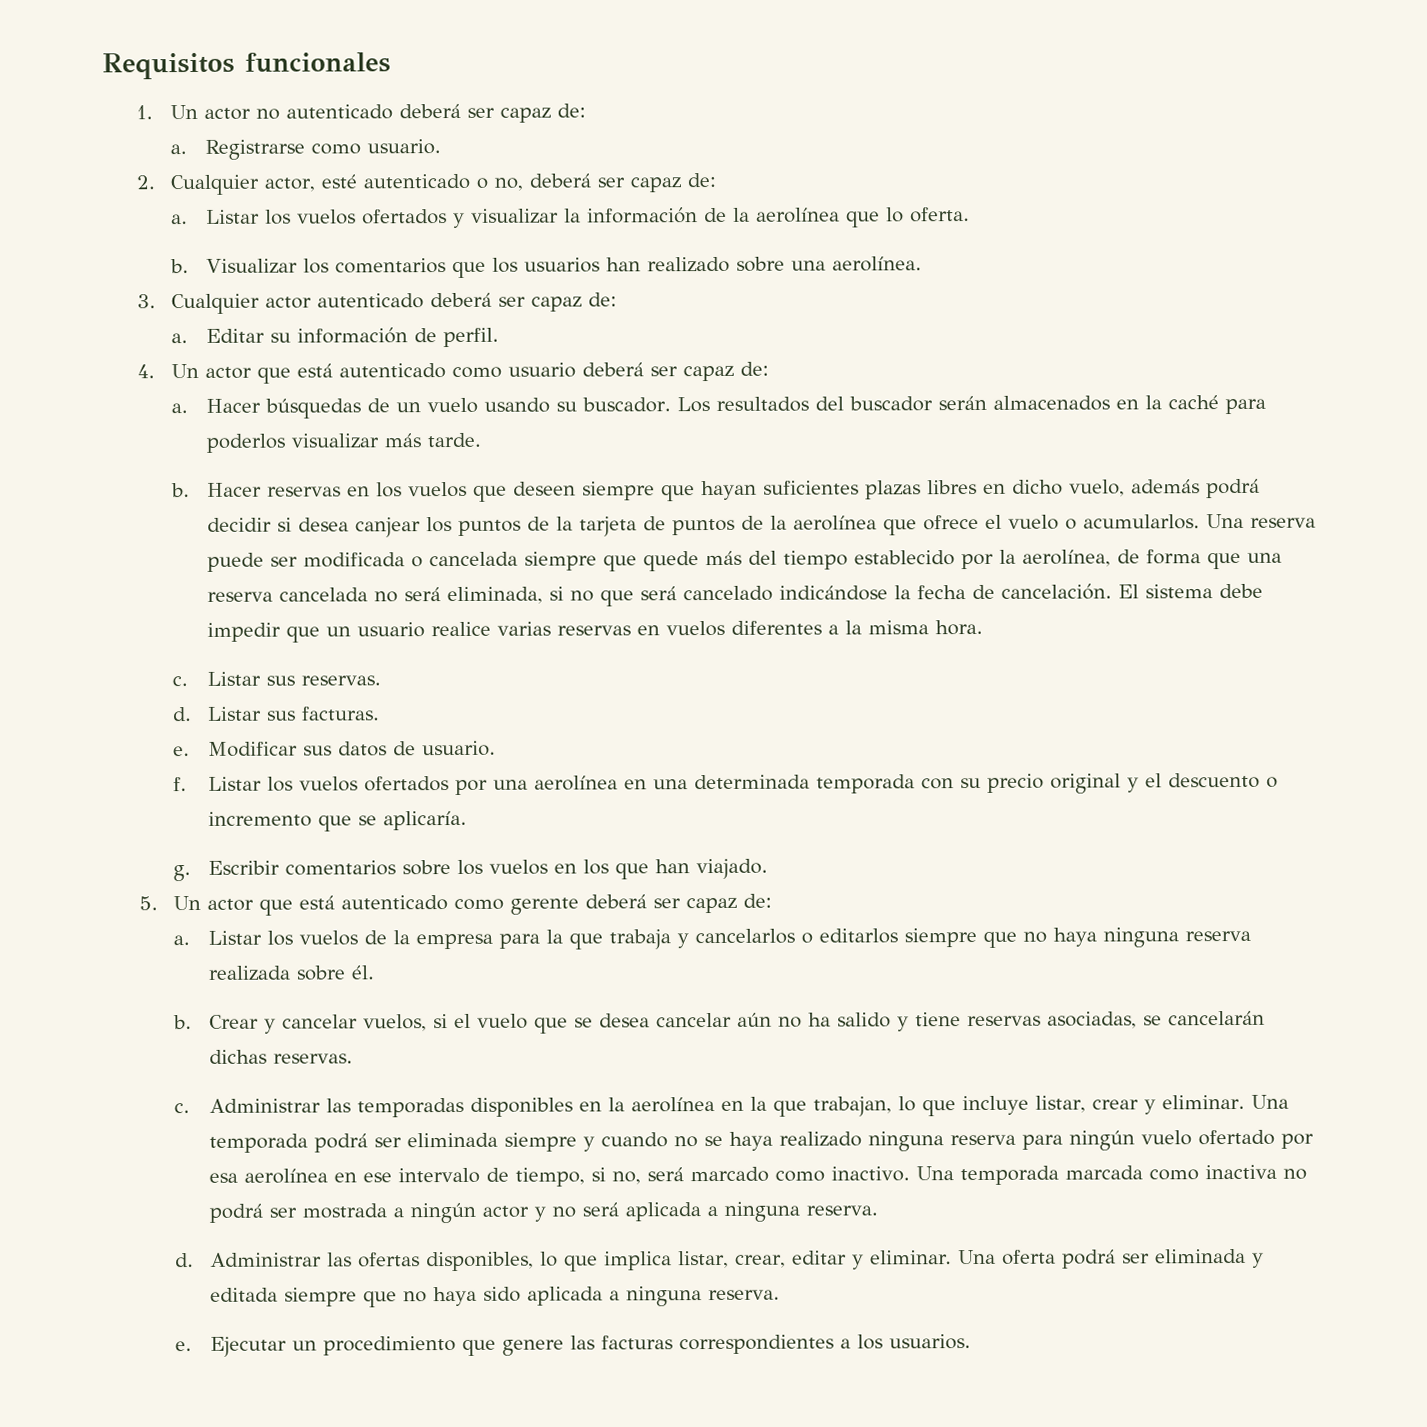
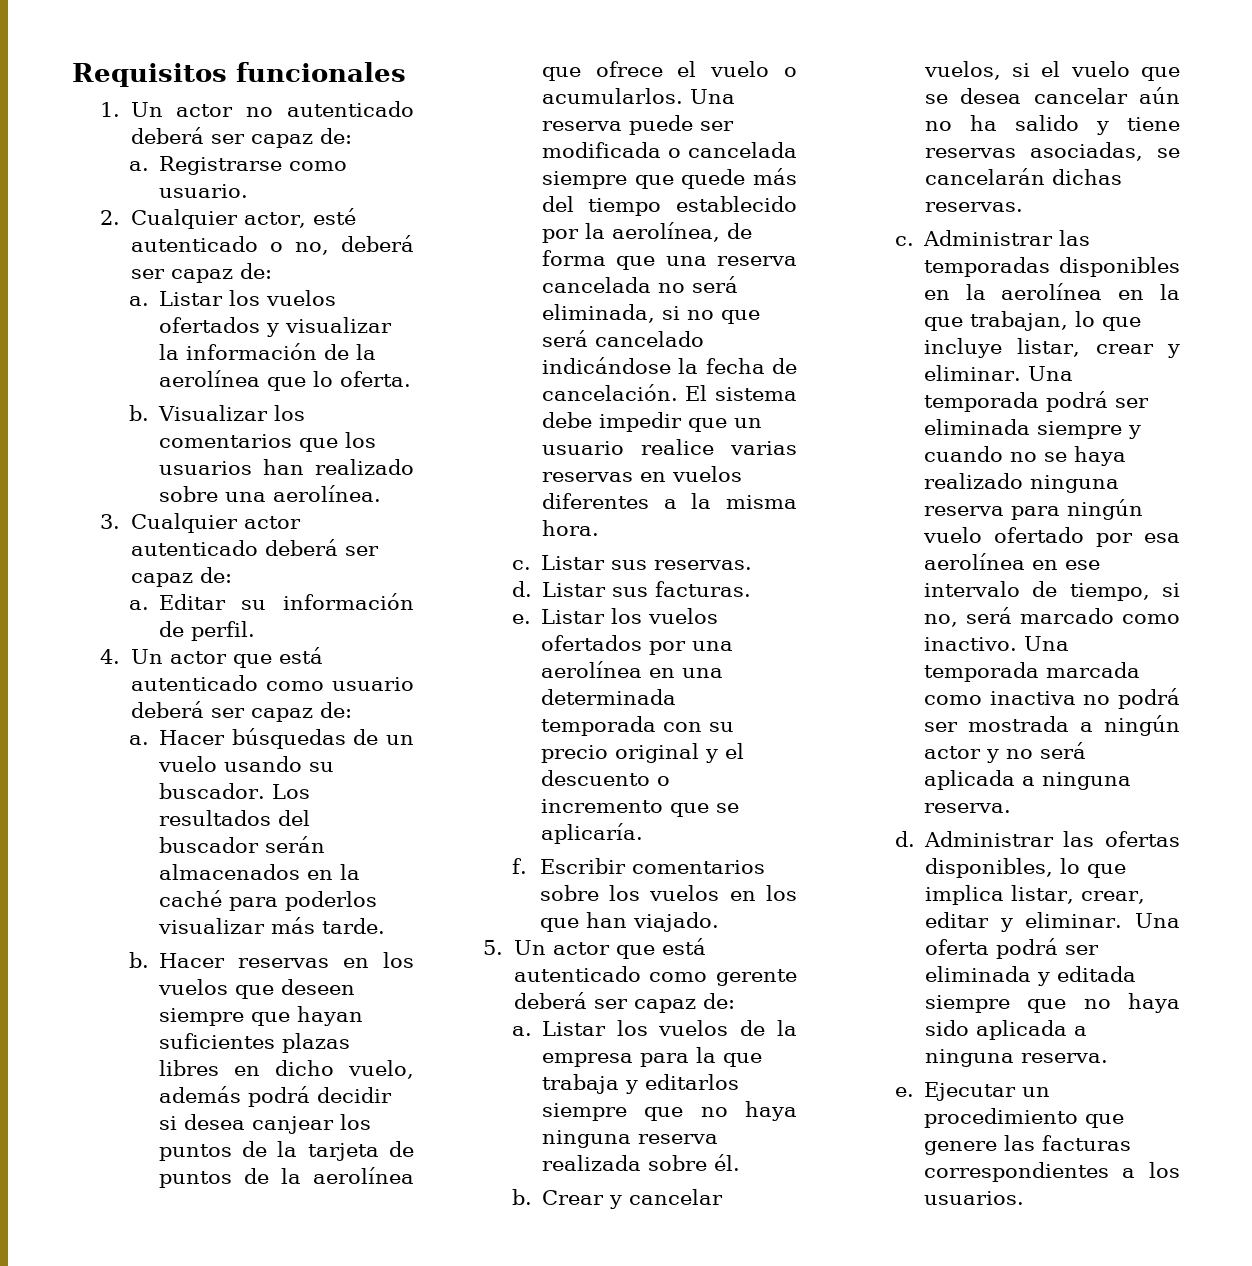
- Modificar sus datos de usuario.
- f.
- g.
+ f.
- Listar los vuelos de la empresa para la que trabaja y cancelarlos o editarlos siempre que no haya ninguna reserva realizada sobre él.
+ Listar los vuelos de la empresa para la que trabaja y editarlos siempre que no haya ninguna reserva realizada sobre él.

